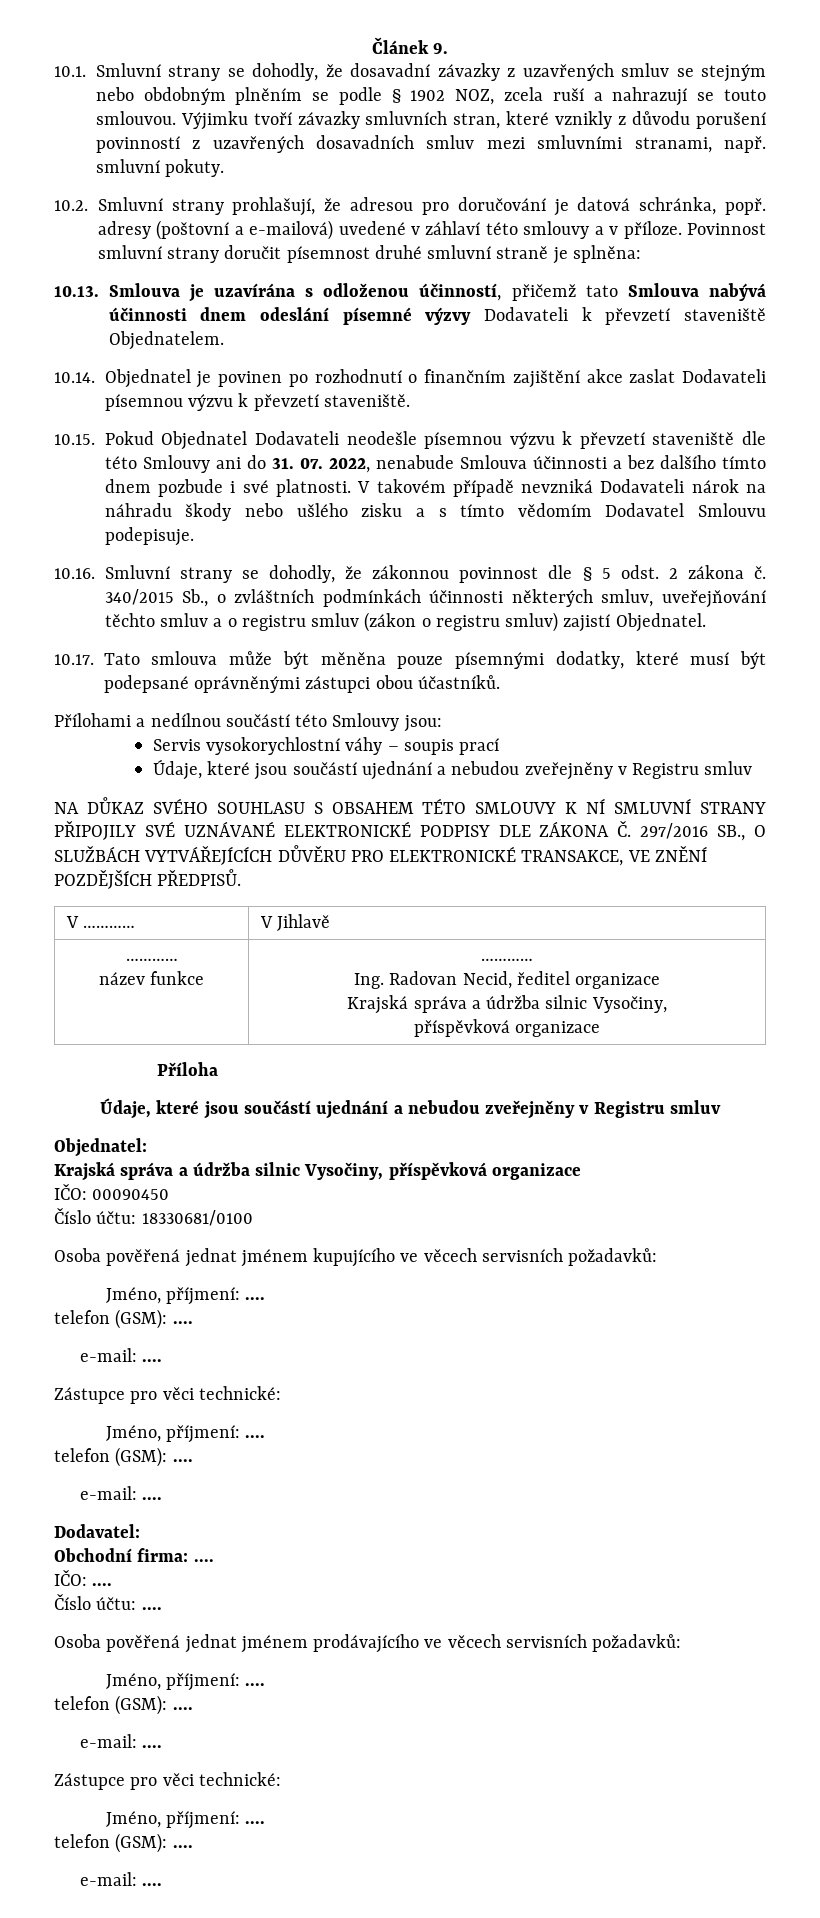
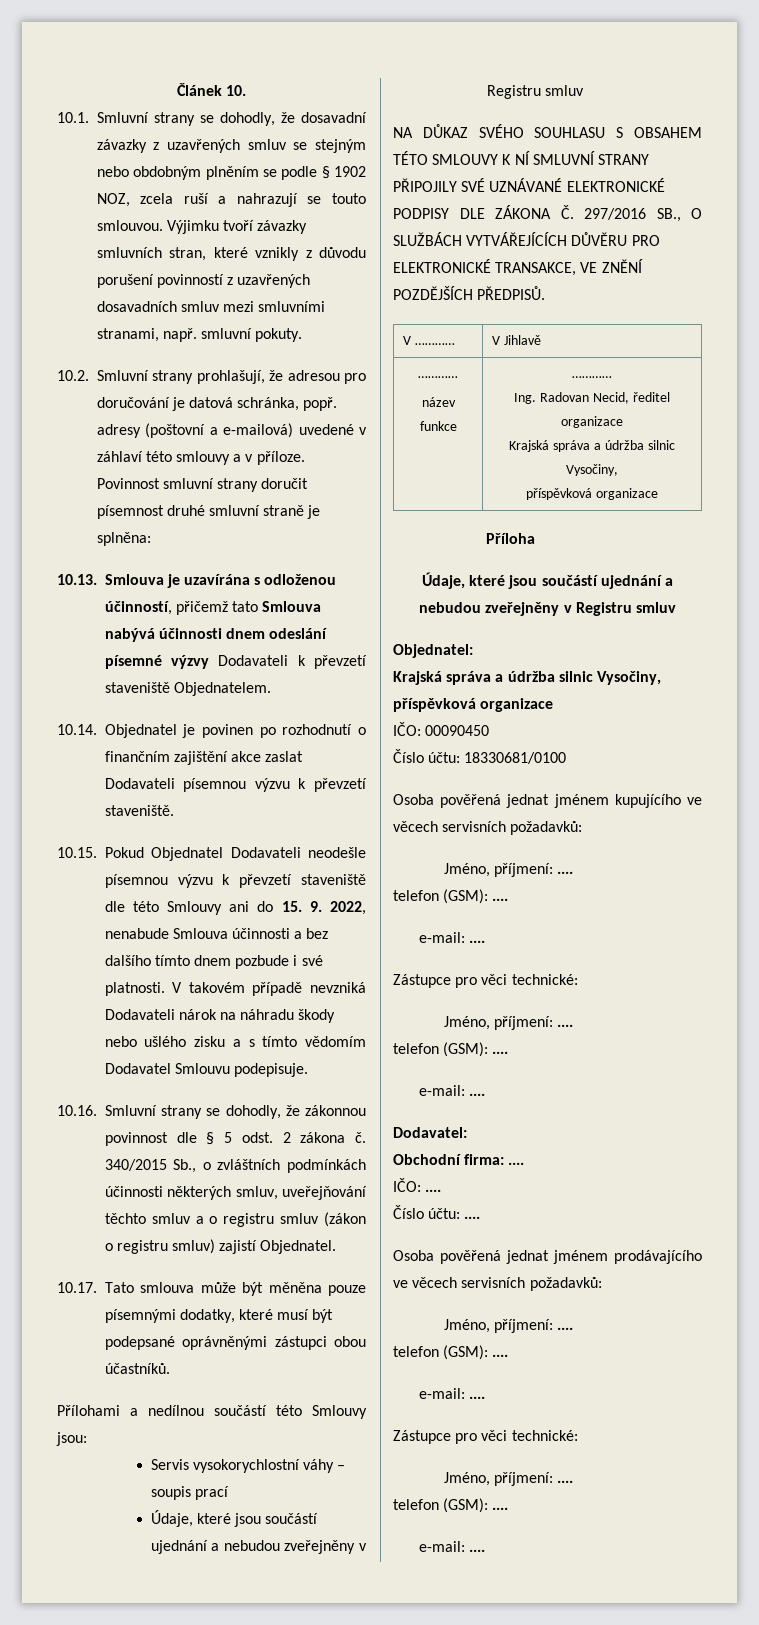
- Článek 9.
+ Článek 10.
- 10.15. Pokud Objednatel Dodavateli neodešle písemnou výzvu k převzetí staveniště dle této Smlouvy ani do 31. 07. 2022, nenabude Smlouva účinnosti a bez dalšího tímto dnem pozbude i své platnosti.
+ 10.15. Pokud Objednatel Dodavateli neodešle písemnou výzvu k převzetí staveniště dle této Smlouvy ani do 15. 9. 2022, nenabude Smlouva účinnosti a bez dalšího tímto dnem pozbude i své platnosti.

